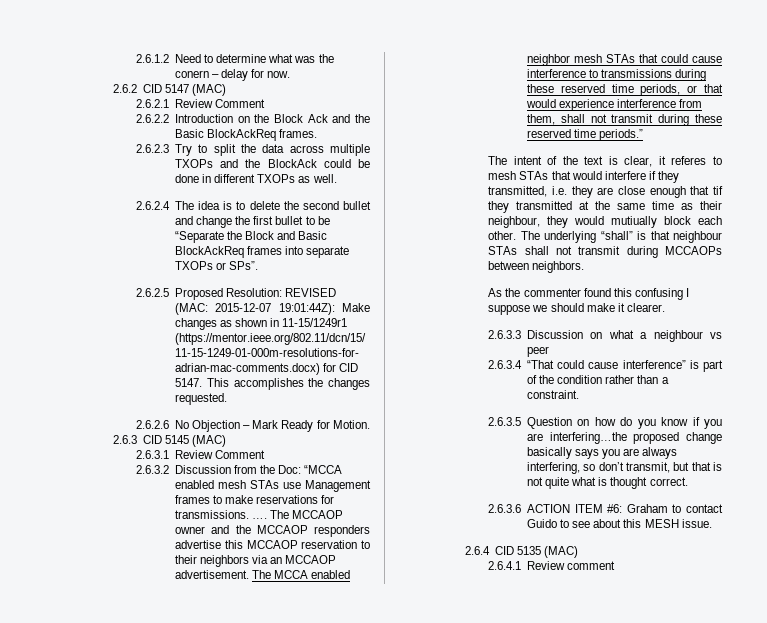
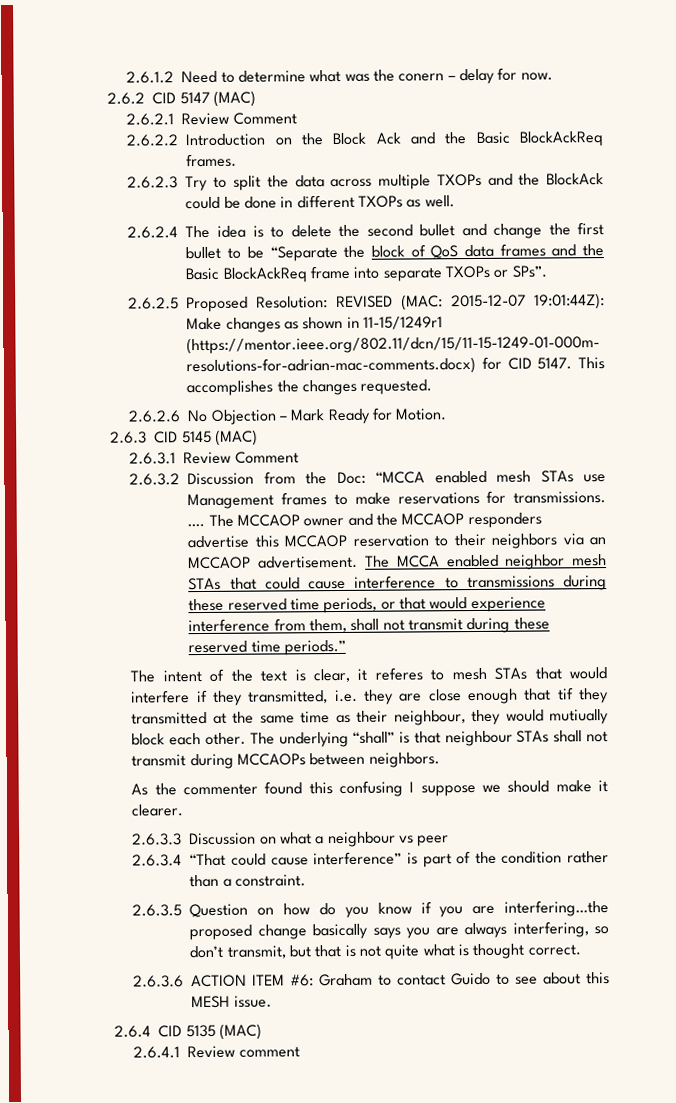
- 2.6.2.4 The idea is to delete the second bullet and change the first bullet to be “Separate the Block and Basic BlockAckReq frames into separate TXOPs or SPs”.
+ 2.6.2.4 The idea is to delete the second bullet and change the first bullet to be “Separate the block of QoS data frames and the Basic BlockAckReq frame into separate TXOPs or SPs”.

